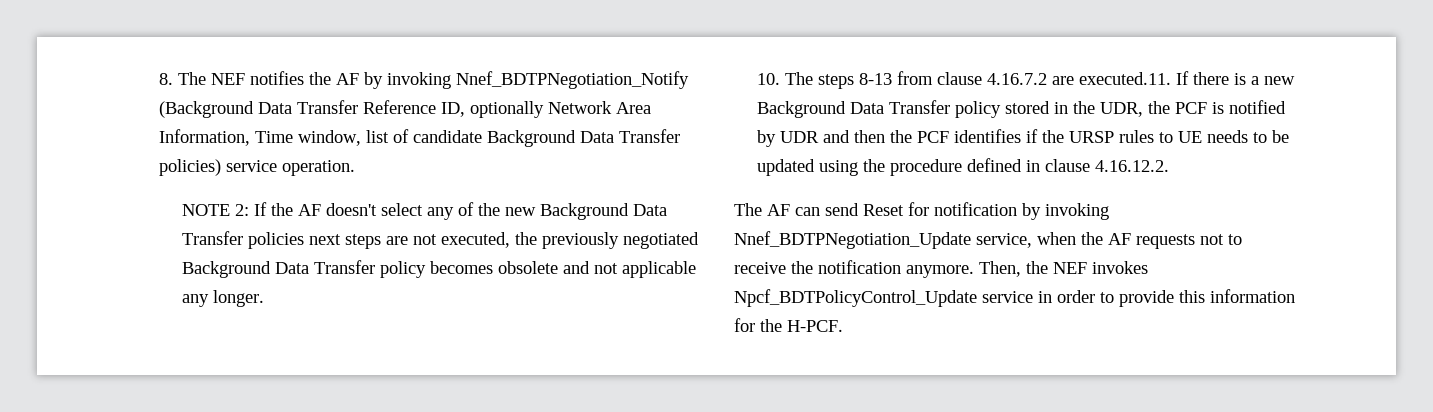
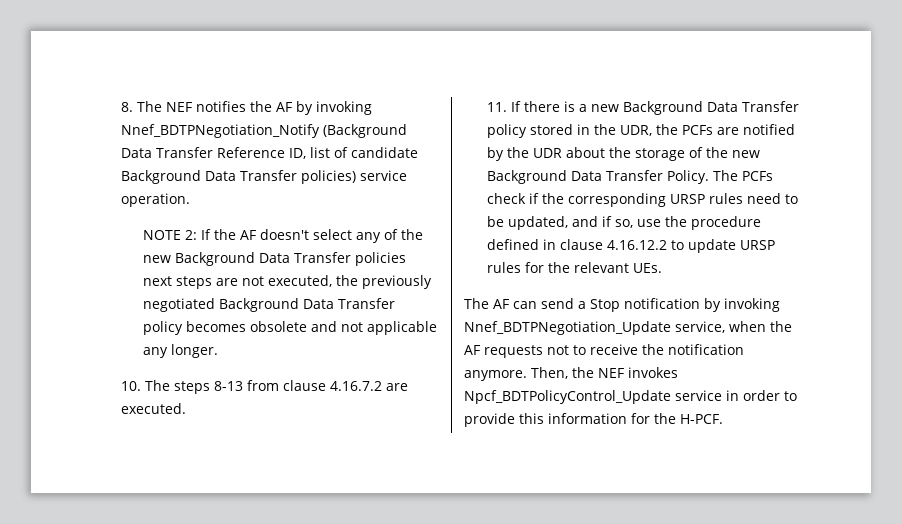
- 8. The NEF notifies the AF by invoking Nnef_BDTPNegotiation_Notify (Background Data Transfer Reference ID, optionally Network Area Information, Time window, list of candidate Background Data Transfer policies) service operation.
+ 8. The NEF notifies the AF by invoking Nnef_BDTPNegotiation_Notify (Background Data Transfer Reference ID, list of candidate Background Data Transfer policies) service operation.
- 10. The steps 8-13 from clause 4.16.7.2 are executed.11. If there is a new Background Data Transfer policy stored in the UDR, the PCF is notified by UDR and then the PCF identifies if the URSP rules to UE needs to be updated using the procedure defined in clause 4.16.12.2.
+ 10. The steps 8-13 from clause 4.16.7.2 are executed.
+ 11. If there is a new Background Data Transfer policy stored in the UDR, the PCFs are notified by the UDR about the storage of the new Background Data Transfer Policy. The PCFs check if the corresponding URSP rules need to be updated, and if so, use the procedure defined in clause 4.16.12.2 to update URSP rules for the relevant UEs.
- The AF can send Reset for notification by invoking Nnef_BDTPNegotiation_Update service, when the AF requests not to receive the notification anymore.
+ The AF can send a Stop notification by invoking Nnef_BDTPNegotiation_Update service, when the AF requests not to receive the notification anymore.

